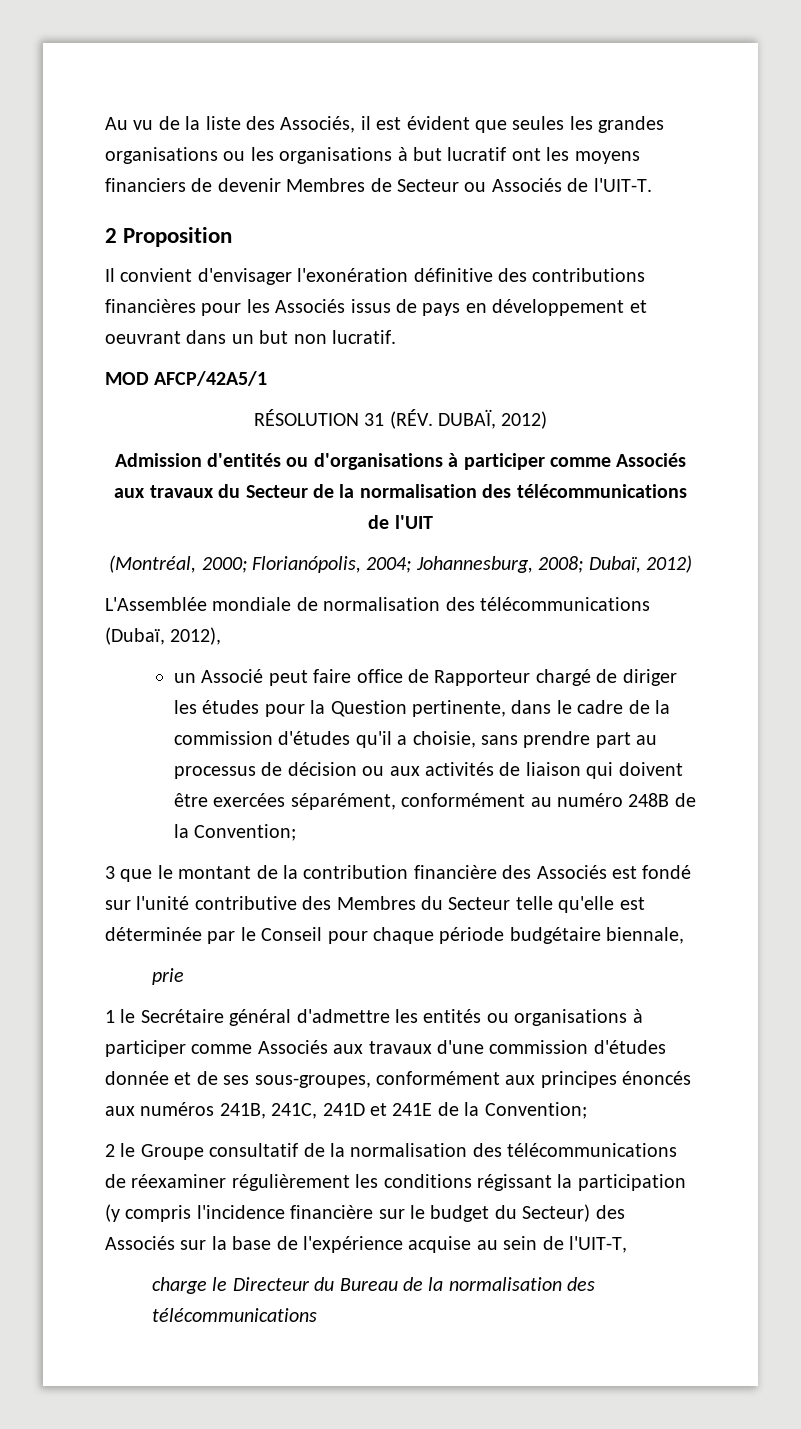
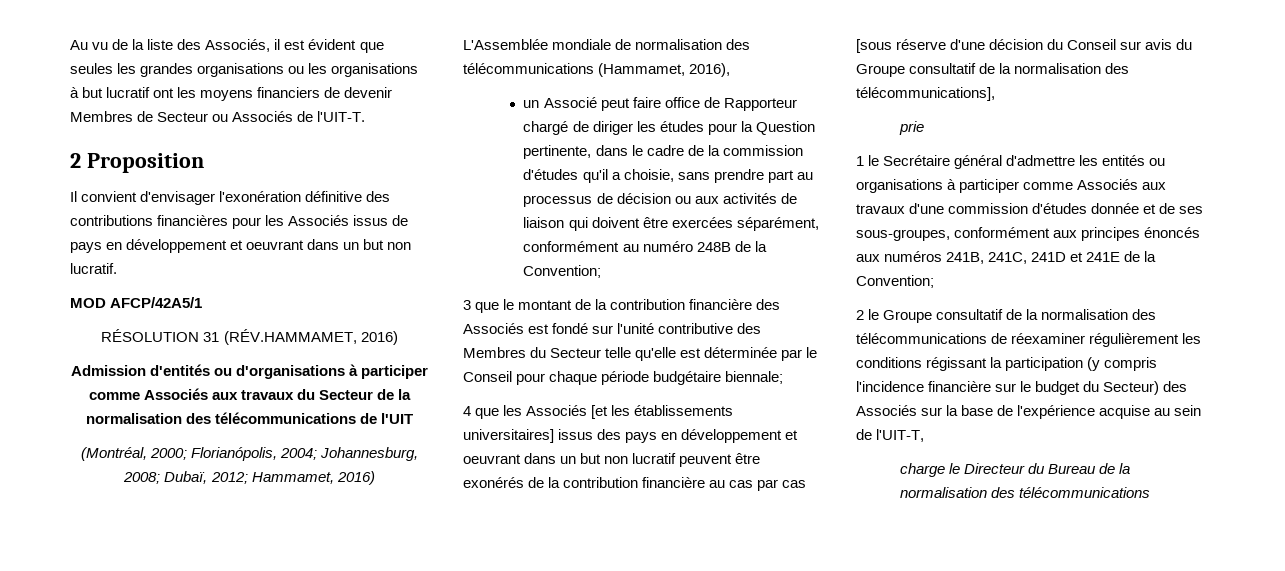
- RÉSOLUTION 31 (RÉV. DUBAÏ, 2012)
+ RÉSOLUTION 31 (RÉV.HAMMAMET, 2016)
- (Montréal, 2000; Florianópolis, 2004; Johannesburg, 2008; Dubaï, 2012)
+ (Montréal, 2000; Florianópolis, 2004; Johannesburg, 2008; Dubaï, 2012; Hammamet, 2016)
- L'Assemblée mondiale de normalisation des télécommunications (Dubaï, 2012),
+ L'Assemblée mondiale de normalisation des télécommunications (Hammamet, 2016),
- 3 que le montant de la contribution financière des Associés est fondé sur l'unité contributive des Membres du Secteur telle qu'elle est déterminée par le Conseil pour chaque période budgétaire biennale,
+ 3 que le montant de la contribution financière des Associés est fondé sur l'unité contributive des Membres du Secteur telle qu'elle est déterminée par le Conseil pour chaque période budgétaire biennale;
+ 4 que les Associés [et les établissements universitaires] issus des pays en développement et oeuvrant dans un but non lucratif peuvent être exonérés de la contribution financière au cas par cas [sous réserve d'une décision du Conseil sur avis du Groupe consultatif de la normalisation des télécommunications],

